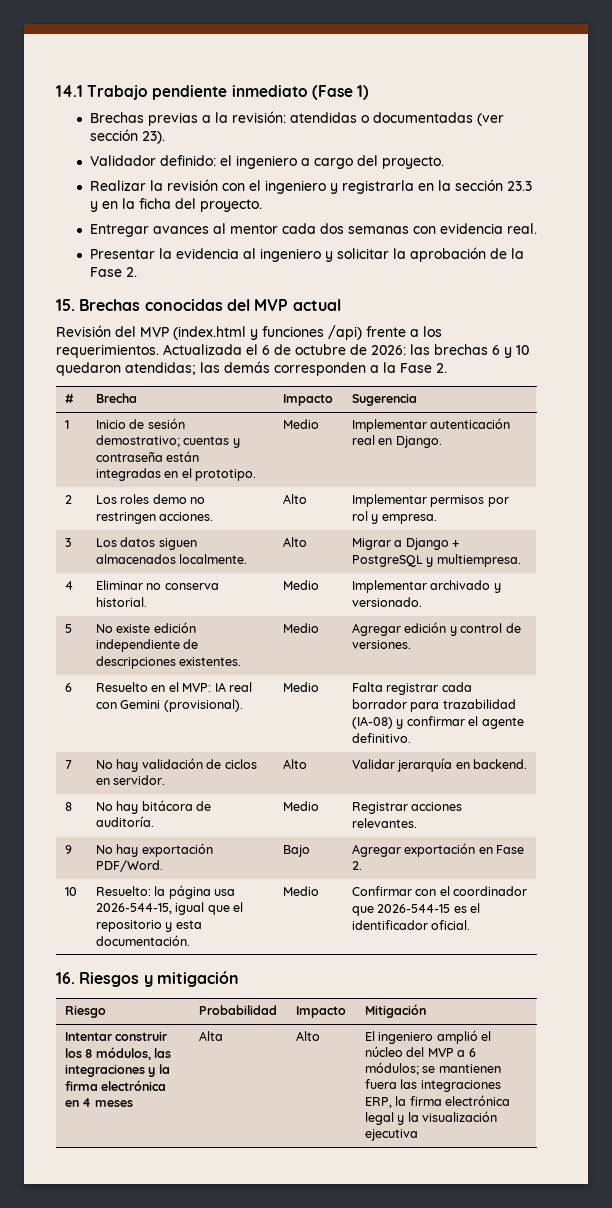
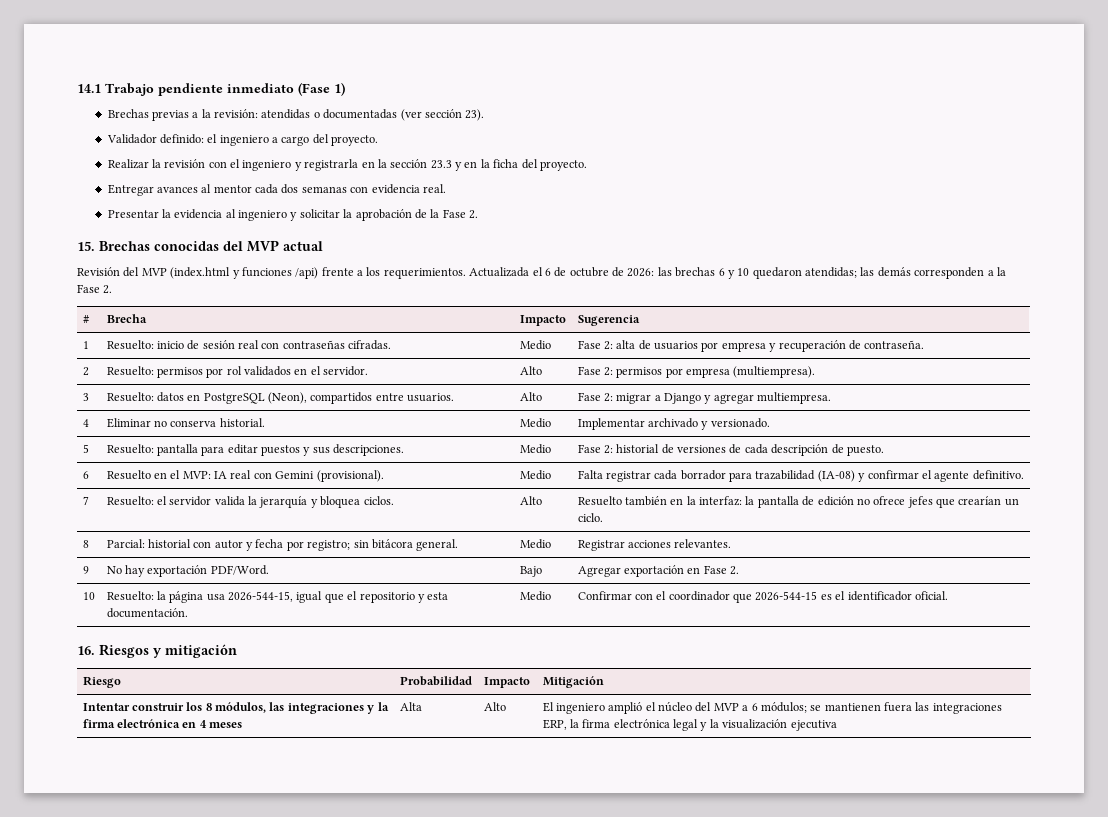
- 1 | Inicio de sesión demostrativo; cuentas y contraseña están integradas en el prototipo. | Medio | Implementar autenticación real en Django.
- 2 | Los roles demo no restringen acciones. | Alto | Implementar permisos por rol y empresa.
- 3 | Los datos siguen almacenados localmente. | Alto | Migrar a Django + PostgreSQL y multiempresa.
+ 1 | Resuelto: inicio de sesión real con contraseñas cifradas. | Medio | Fase 2: alta de usuarios por empresa y recuperación de contraseña.
+ 2 | Resuelto: permisos por rol validados en el servidor. | Alto | Fase 2: permisos por empresa (multiempresa).
+ 3 | Resuelto: datos en PostgreSQL (Neon), compartidos entre usuarios. | Alto | Fase 2: migrar a Django y agregar multiempresa.
- 5 | No existe edición independiente de descripciones existentes. | Medio | Agregar edición y control de versiones.
+ 5 | Resuelto: pantalla para editar puestos y sus descripciones. | Medio | Fase 2: historial de versiones de cada descripción de puesto.
- 7 | No hay validación de ciclos en servidor. | Alto | Validar jerarquía en backend.
- 8 | No hay bitácora de auditoría. | Medio | Registrar acciones relevantes.
+ 7 | Resuelto: el servidor valida la jerarquía y bloquea ciclos. | Alto | Resuelto también en la interfaz: la pantalla de edición no ofrece jefes que crearían un ciclo.
+ 8 | Parcial: historial con autor y fecha por registro; sin bitácora general. | Medio | Registrar acciones relevantes.

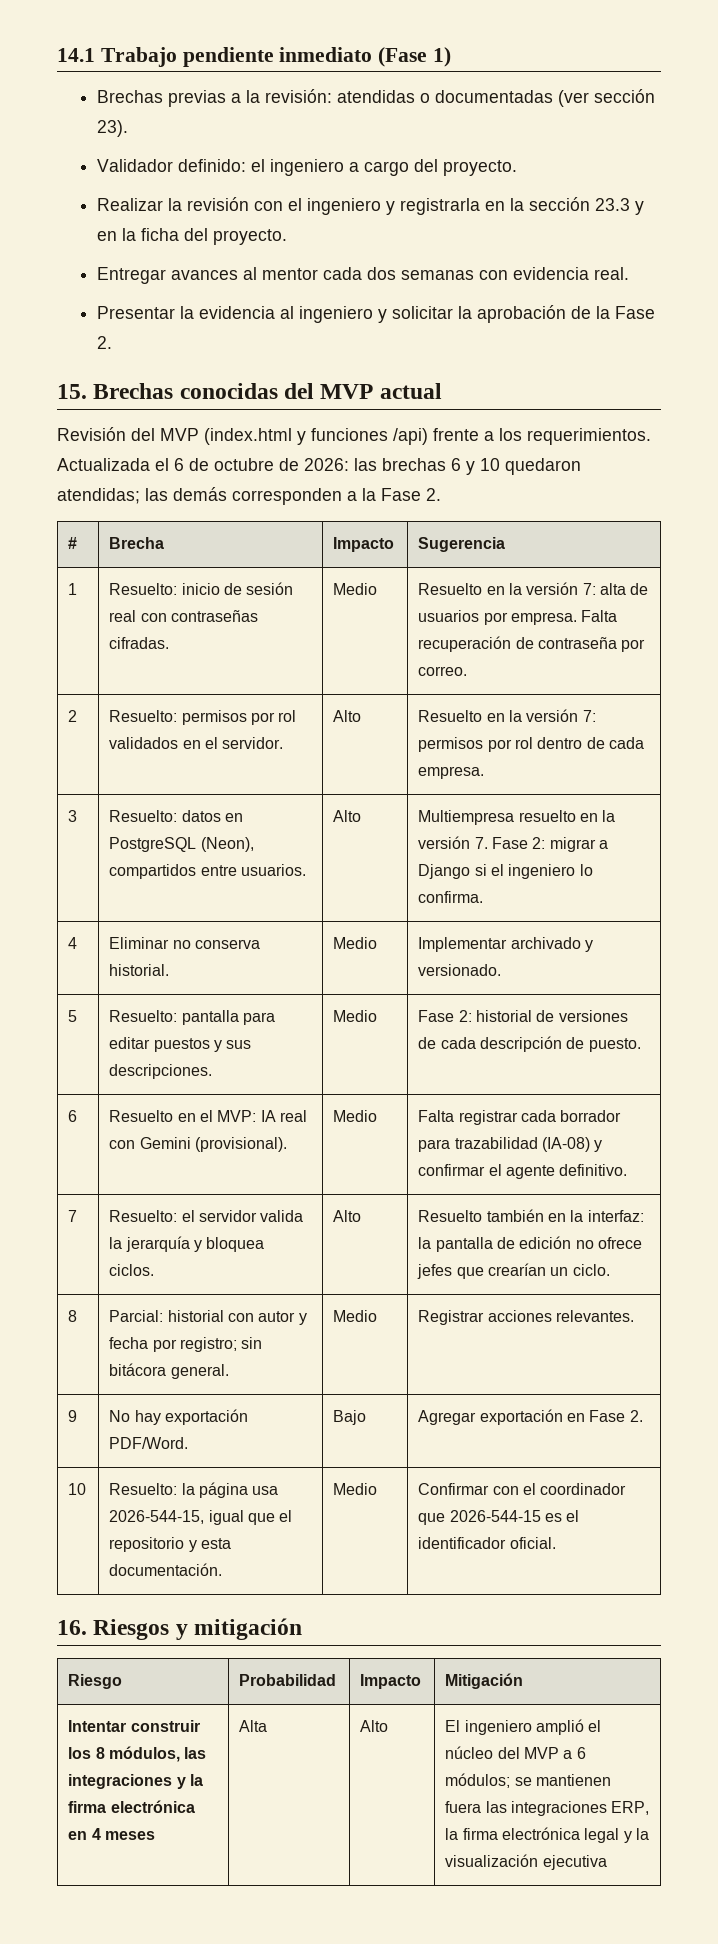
- 1 | Resuelto: inicio de sesión real con contraseñas cifradas. | Medio | Fase 2: alta de usuarios por empresa y recuperación de contraseña.
+ 1 | Resuelto: inicio de sesión real con contraseñas cifradas. | Medio | Resuelto en la versión 7: alta de usuarios por empresa. Falta recuperación de contraseña por correo.
- 2 | Resuelto: permisos por rol validados en el servidor. | Alto | Fase 2: permisos por empresa (multiempresa).
+ 2 | Resuelto: permisos por rol validados en el servidor. | Alto | Resuelto en la versión 7: permisos por rol dentro de cada empresa.
- 3 | Resuelto: datos en PostgreSQL (Neon), compartidos entre usuarios. | Alto | Fase 2: migrar a Django y agregar multiempresa.
+ 3 | Resuelto: datos en PostgreSQL (Neon), compartidos entre usuarios. | Alto | Multiempresa resuelto en la versión 7. Fase 2: migrar a Django si el ingeniero lo confirma.

